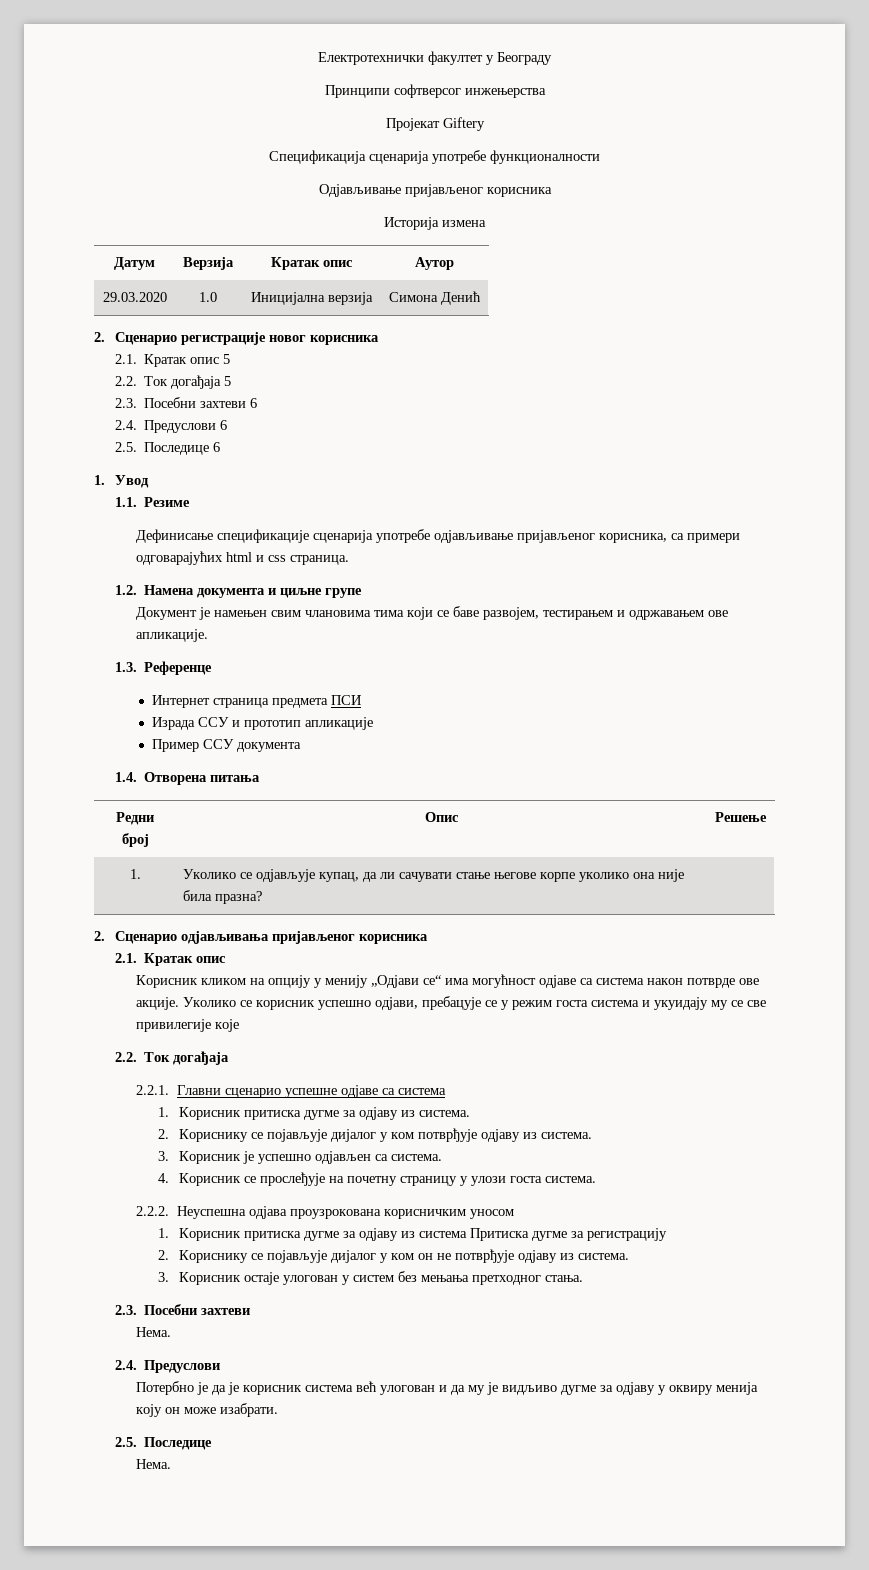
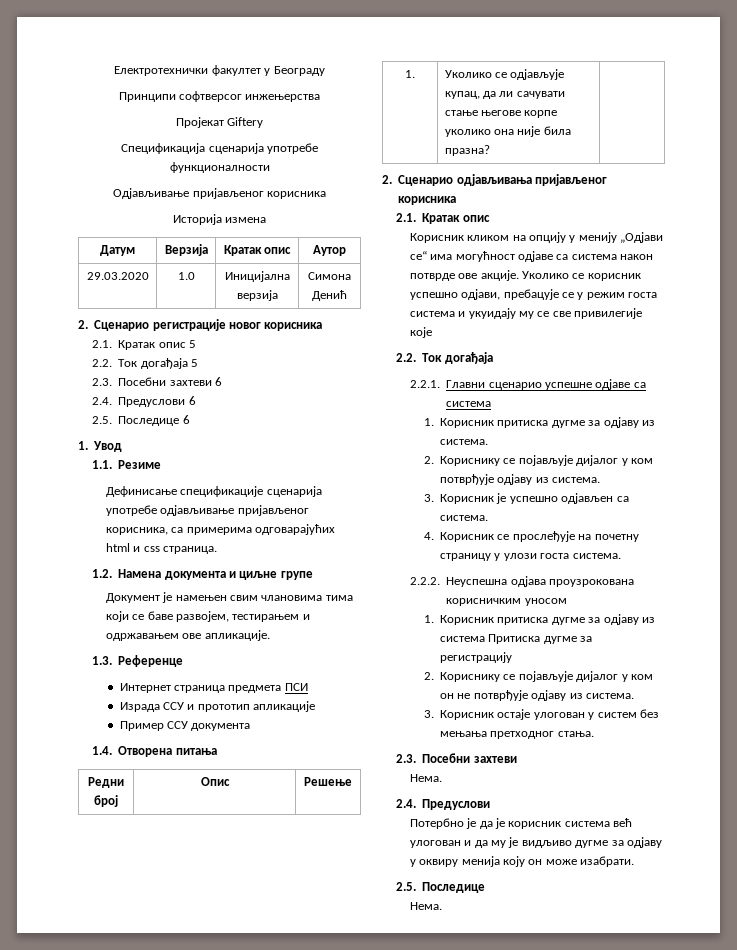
- Дефинисање спецификације сценарија употребе одјављивање пријављеног корисника, са примери одговарајућих html и css страница.
+ Дефинисање спецификације сценарија употребе одјављивање пријављеног корисника, са примерима одговарајућих html и css страница.

